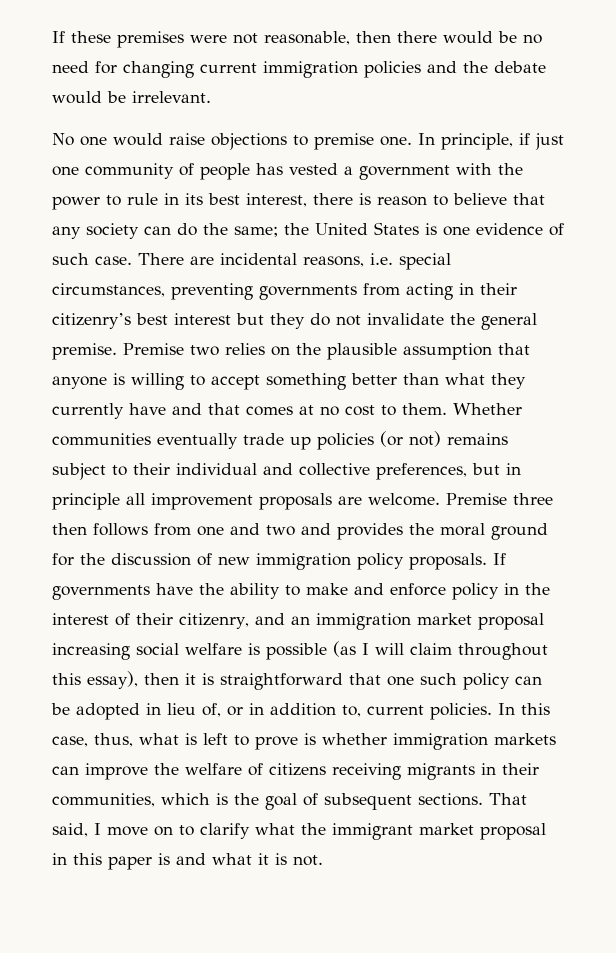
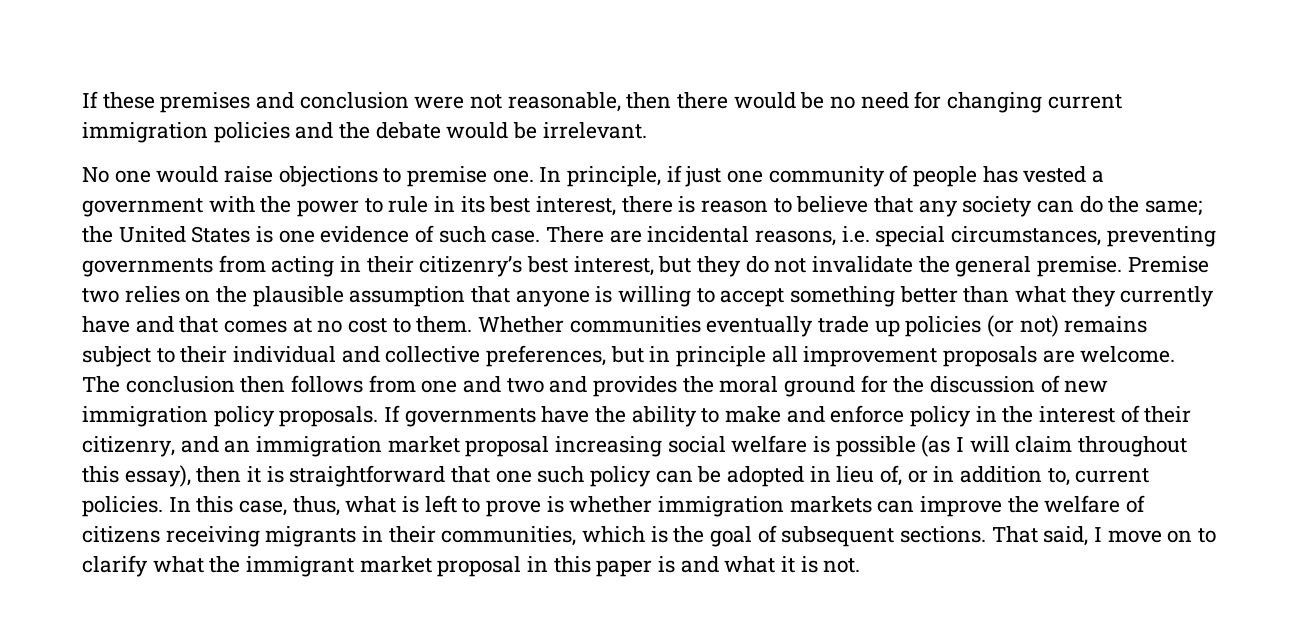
- If these premises were not reasonable, then there would be no need for changing current immigration policies and the debate would be irrelevant.
+ If these premises and conclusion were not reasonable, then there would be no need for changing current immigration policies and the debate would be irrelevant.
- There are incidental reasons, i.e. special circumstances, preventing governments from acting in their citizenry’s best interest but they do not invalidate the general premise.
+ There are incidental reasons, i.e. special circumstances, preventing governments from acting in their citizenry’s best interest, but they do not invalidate the general premise.
- Premise three then follows from one and two and provides the moral ground for the discussion of new immigration policy proposals.
+ The conclusion then follows from one and two and provides the moral ground for the discussion of new immigration policy proposals.

